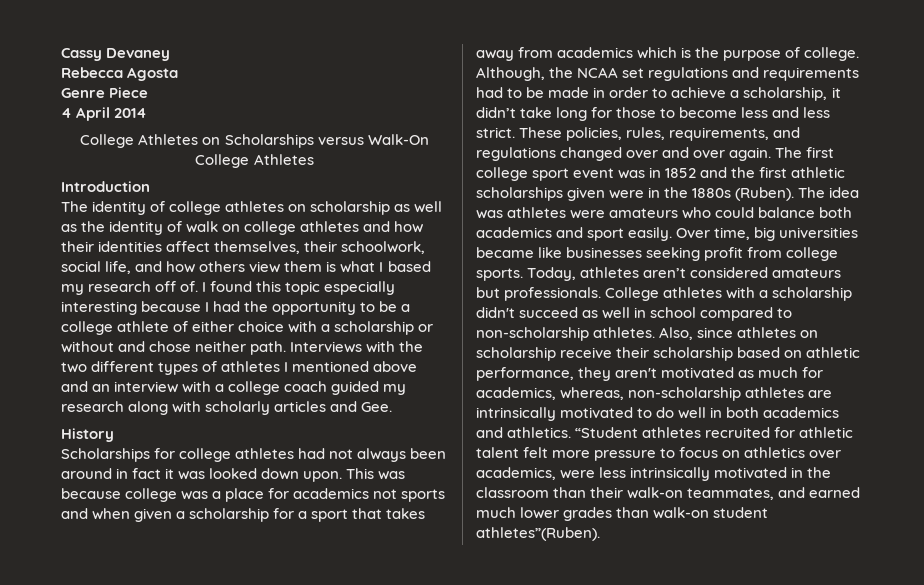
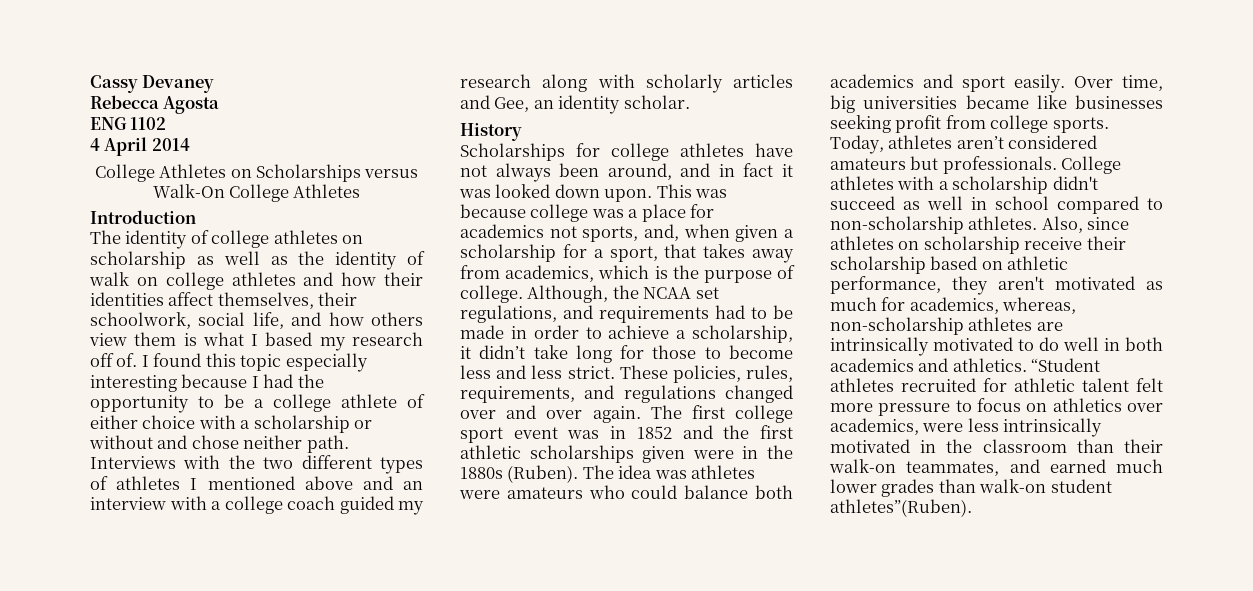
- Genre Piece
+ ENG 1102
- Interviews with the two different types of athletes I mentioned above and an interview with a college coach guided my research along with scholarly articles and Gee.
+ Interviews with the two different types of athletes I mentioned above and an interview with a college coach guided my research along with scholarly articles and Gee, an identity scholar.
- Scholarships for college athletes had not always been around in fact it was looked down upon.
+ Scholarships for college athletes have not always been around, and in fact it was looked down upon.
- This was because college was a place for academics not sports and when given a scholarship for a sport that takes away from academics which is the purpose of college.
+ This was because college was a place for academics not sports, and, when given a scholarship for a sport, that takes away from academics, which is the purpose of college.
- Although, the NCAA set regulations and requirements had to be made in order to achieve a scholarship, it didn’t take long for those to become less and less strict.
+ Although, the NCAA set regulations, and requirements had to be made in order to achieve a scholarship, it didn’t take long for those to become less and less strict.

